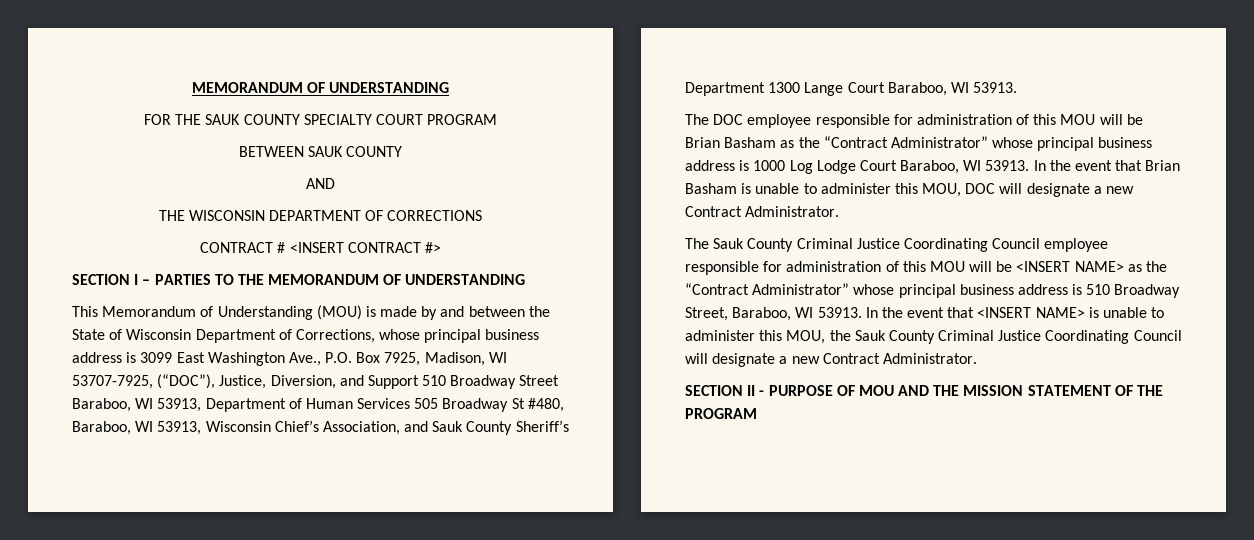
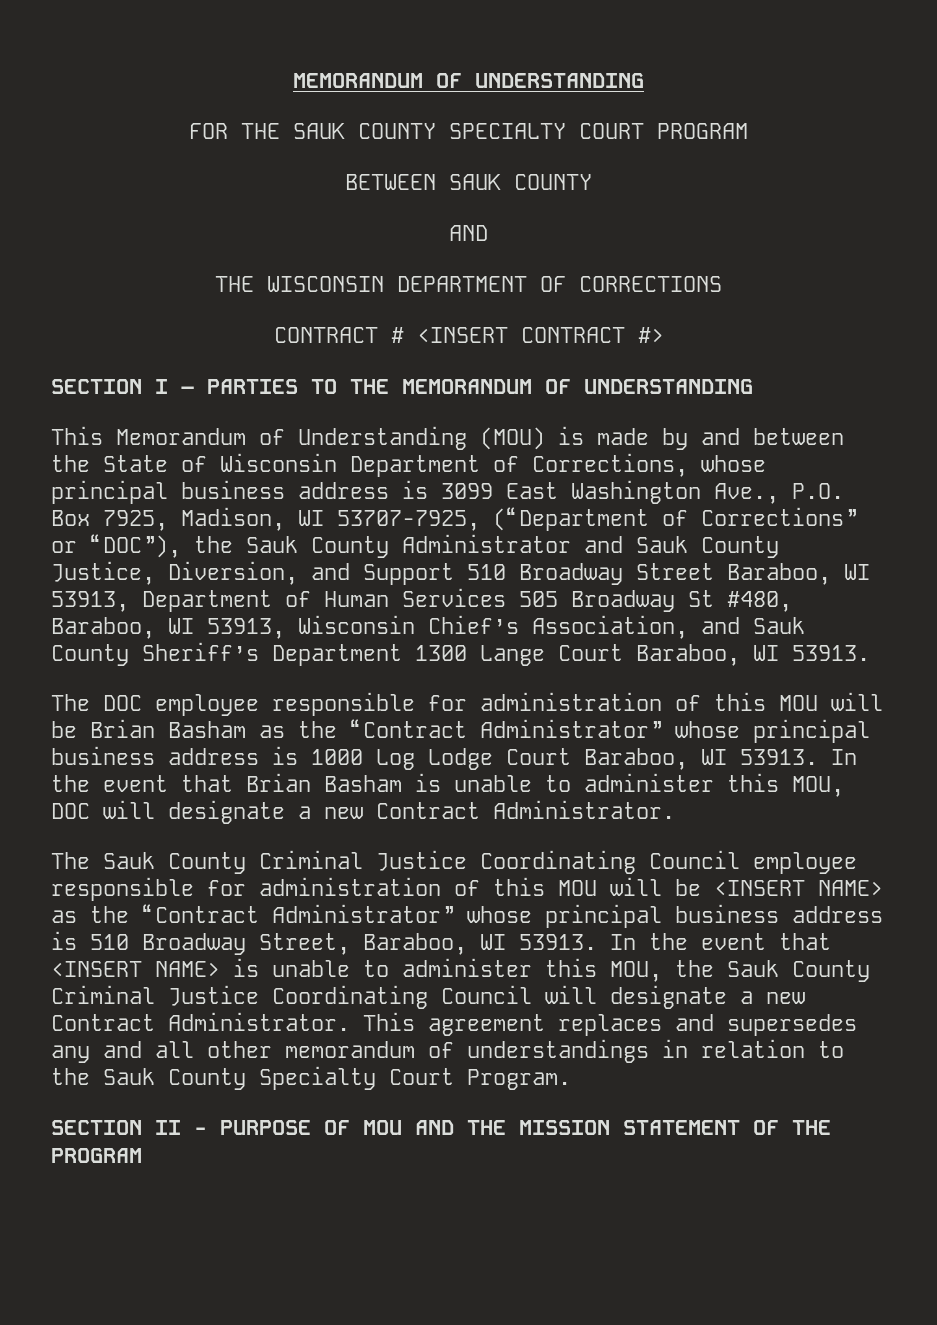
- This Memorandum of Understanding (MOU) is made by and between the State of Wisconsin Department of Corrections, whose principal business address is 3099 East Washington Ave., P.O. Box 7925, Madison, WI 53707-7925, (“DOC”), Justice, Diversion, and Support 510 Broadway Street Baraboo, WI 53913, Department of Human Services 505 Broadway St #480, Baraboo, WI 53913, Wisconsin Chief’s Association, and Sauk County Sheriff’s Department 1300 Lange Court Baraboo, WI 53913.
+ This Memorandum of Understanding (MOU) is made by and between the State of Wisconsin Department of Corrections, whose principal business address is 3099 East Washington Ave., P.O. Box 7925, Madison, WI 53707-7925, (“Department of Corrections” or “DOC”), the Sauk County Administrator and Sauk County Justice, Diversion, and Support 510 Broadway Street Baraboo, WI 53913, Department of Human Services 505 Broadway St #480, Baraboo, WI 53913, Wisconsin Chief’s Association, and Sauk County Sheriff’s Department 1300 Lange Court Baraboo, WI 53913.
+ This agreement replaces and supersedes any and all other memorandum of understandings in relation to the Sauk County Specialty Court Program.

